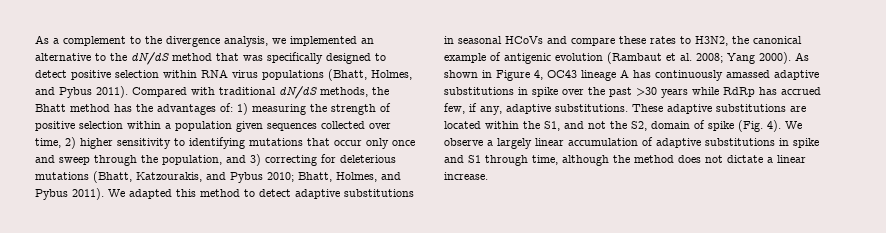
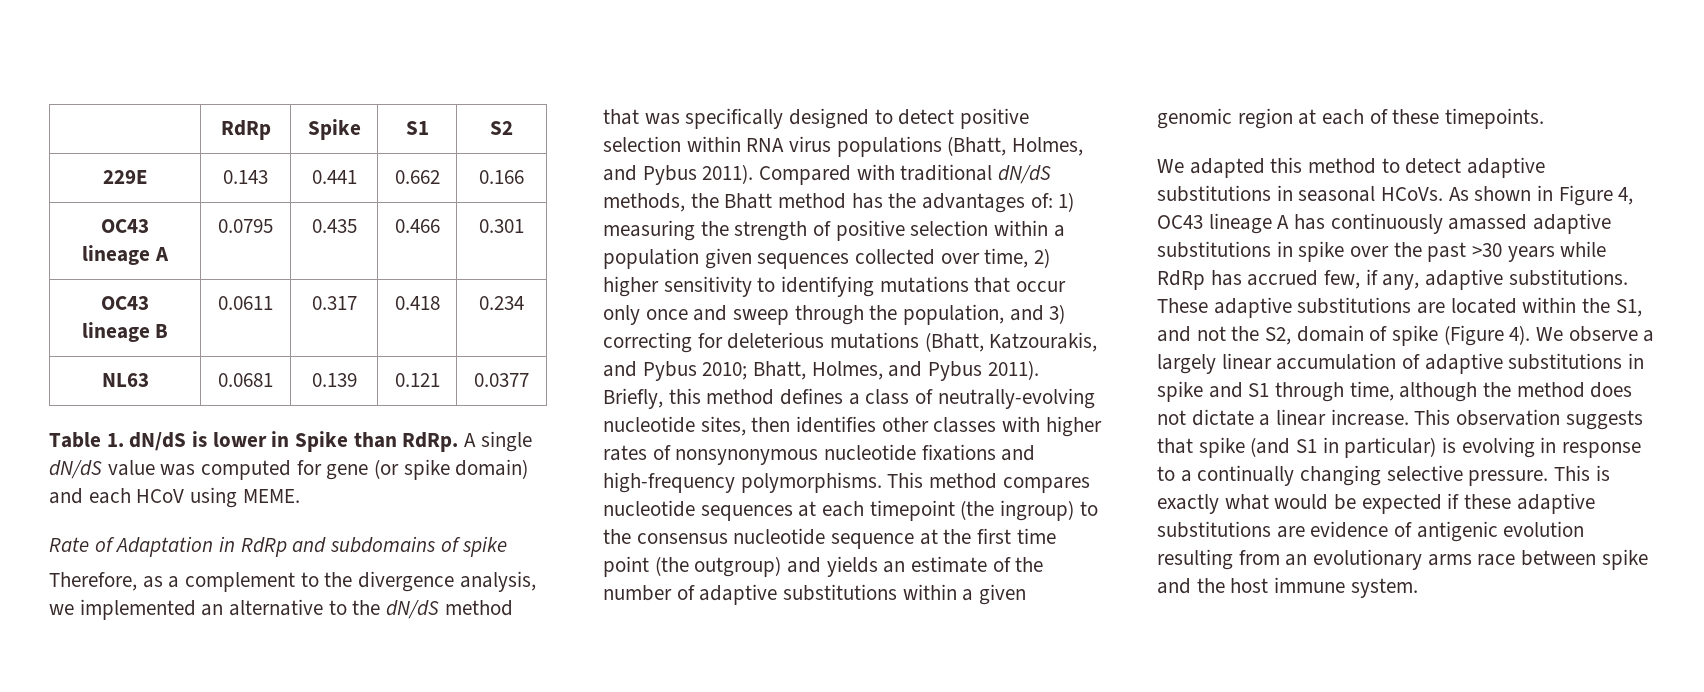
- As a complement to the divergence analysis, we implemented an alternative to the dN/dS method that was specifically designed to detect positive selection within RNA virus populations (Bhatt, Holmes, and Pybus 2011).
+ | RdRp | Spike | S1 | S2
+ 229E | 0.143 | 0.441 | 0.662 | 0.166
+ OC43 lineage A | 0.0795 | 0.435 | 0.466 | 0.301
+ OC43 lineage B | 0.0611 | 0.317 | 0.418 | 0.234
+ NL63 | 0.0681 | 0.139 | 0.121 | 0.0377
+ Table 1. dN/dS is lower in Spike than RdRp. A single dN/dS value was computed for gene (or spike domain) and each HCoV using MEME.
+ Rate of Adaptation in RdRp and subdomains of spike
+ Therefore, as a complement to the divergence analysis, we implemented an alternative to the dN/dS method that was specifically designed to detect positive selection within RNA virus populations (Bhatt, Holmes, and Pybus 2011).
- Bhatt, Holmes, and Pybus 2011). We adapted this method to detect adaptive substitutions in seasonal HCoVs and compare these rates to H3N2, the canonical example of antigenic evolution (Rambaut et al. 2008; Yang 2000).
+ Bhatt, Holmes, and Pybus 2011). Briefly, this method defines a class of neutrally-evolving nucleotide sites, then identifies other classes with higher rates of nonsynonymous nucleotide fixations and high-frequency polymorphisms. This method compares nucleotide sequences at each timepoint (the ingroup) to the consensus nucleotide sequence at the first time point (the outgroup) and yields an estimate of the number of adaptive substitutions within a given genomic region at each of these timepoints.
+ We adapted this method to detect adaptive substitutions in seasonal HCoVs.
- These adaptive substitutions are located within the S1, and not the S2, domain of spike (Fig. 4).
+ These adaptive substitutions are located within the S1, and not the S2, domain of spike (Figure 4).
+ This observation suggests that spike (and S1 in particular) is evolving in response to a continually changing selective pressure. This is exactly what would be expected if these adaptive substitutions are evidence of antigenic evolution resulting from an evolutionary arms race between spike and the host immune system.

